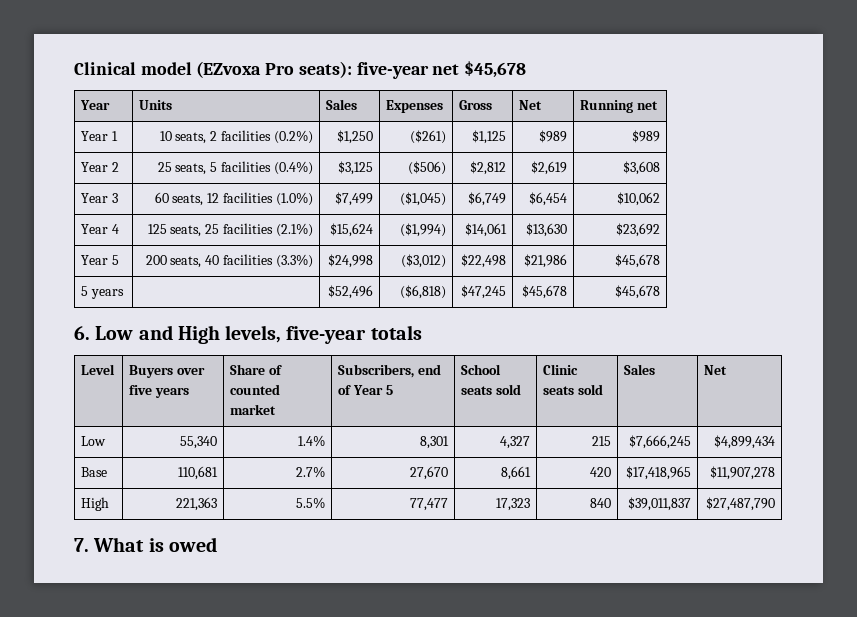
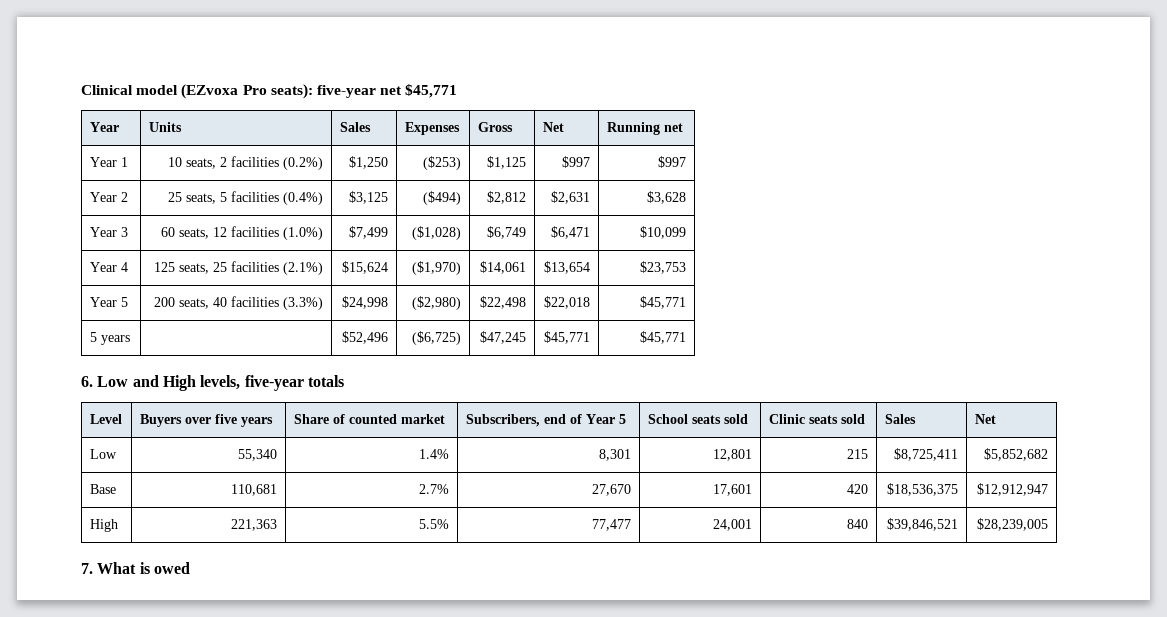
- Clinical model (EZvoxa Pro seats): five-year net $45,678
+ Clinical model (EZvoxa Pro seats): five-year net $45,771
- Year 1 | 10 seats, 2 facilities (0.2%) | $1,250 | ($261) | $1,125 | $989 | $989
+ Year 1 | 10 seats, 2 facilities (0.2%) | $1,250 | ($253) | $1,125 | $997 | $997
- Year 2 | 25 seats, 5 facilities (0.4%) | $3,125 | ($506) | $2,812 | $2,619 | $3,608
+ Year 2 | 25 seats, 5 facilities (0.4%) | $3,125 | ($494) | $2,812 | $2,631 | $3,628
- Year 3 | 60 seats, 12 facilities (1.0%) | $7,499 | ($1,045) | $6,749 | $6,454 | $10,062
+ Year 3 | 60 seats, 12 facilities (1.0%) | $7,499 | ($1,028) | $6,749 | $6,471 | $10,099
- Year 4 | 125 seats, 25 facilities (2.1%) | $15,624 | ($1,994) | $14,061 | $13,630 | $23,692
+ Year 4 | 125 seats, 25 facilities (2.1%) | $15,624 | ($1,970) | $14,061 | $13,654 | $23,753
- Year 5 | 200 seats, 40 facilities (3.3%) | $24,998 | ($3,012) | $22,498 | $21,986 | $45,678
+ Year 5 | 200 seats, 40 facilities (3.3%) | $24,998 | ($2,980) | $22,498 | $22,018 | $45,771
- 5 years | | $52,496 | ($6,818) | $47,245 | $45,678 | $45,678
+ 5 years | | $52,496 | ($6,725) | $47,245 | $45,771 | $45,771
- Low | 55,340 | 1.4% | 8,301 | 4,327 | 215 | $7,666,245 | $4,899,434
+ Low | 55,340 | 1.4% | 8,301 | 12,801 | 215 | $8,725,411 | $5,852,682
- Base | 110,681 | 2.7% | 27,670 | 8,661 | 420 | $17,418,965 | $11,907,278
+ Base | 110,681 | 2.7% | 27,670 | 17,601 | 420 | $18,536,375 | $12,912,947
- High | 221,363 | 5.5% | 77,477 | 17,323 | 840 | $39,011,837 | $27,487,790
+ High | 221,363 | 5.5% | 77,477 | 24,001 | 840 | $39,846,521 | $28,239,005

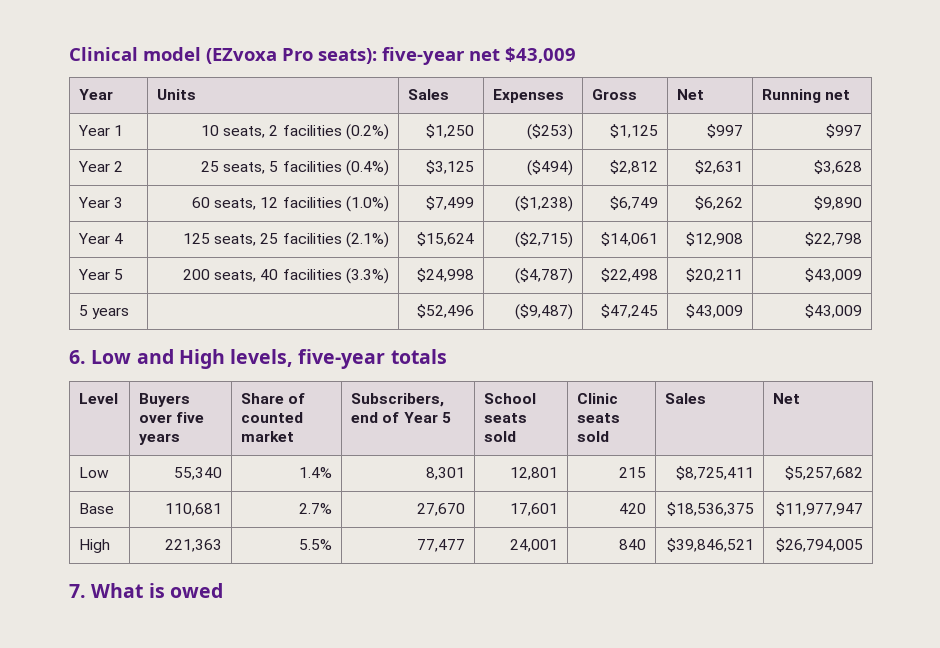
- Clinical model (EZvoxa Pro seats): five-year net $45,771
+ Clinical model (EZvoxa Pro seats): five-year net $43,009
- Year 3 | 60 seats, 12 facilities (1.0%) | $7,499 | ($1,028) | $6,749 | $6,471 | $10,099
+ Year 3 | 60 seats, 12 facilities (1.0%) | $7,499 | ($1,238) | $6,749 | $6,262 | $9,890
- Year 4 | 125 seats, 25 facilities (2.1%) | $15,624 | ($1,970) | $14,061 | $13,654 | $23,753
+ Year 4 | 125 seats, 25 facilities (2.1%) | $15,624 | ($2,715) | $14,061 | $12,908 | $22,798
- Year 5 | 200 seats, 40 facilities (3.3%) | $24,998 | ($2,980) | $22,498 | $22,018 | $45,771
+ Year 5 | 200 seats, 40 facilities (3.3%) | $24,998 | ($4,787) | $22,498 | $20,211 | $43,009
- 5 years | | $52,496 | ($6,725) | $47,245 | $45,771 | $45,771
+ 5 years | | $52,496 | ($9,487) | $47,245 | $43,009 | $43,009
- Low | 55,340 | 1.4% | 8,301 | 12,801 | 215 | $8,725,411 | $5,852,682
+ Low | 55,340 | 1.4% | 8,301 | 12,801 | 215 | $8,725,411 | $5,257,682
- Base | 110,681 | 2.7% | 27,670 | 17,601 | 420 | $18,536,375 | $12,912,947
+ Base | 110,681 | 2.7% | 27,670 | 17,601 | 420 | $18,536,375 | $11,977,947
- High | 221,363 | 5.5% | 77,477 | 24,001 | 840 | $39,846,521 | $28,239,005
+ High | 221,363 | 5.5% | 77,477 | 24,001 | 840 | $39,846,521 | $26,794,005

